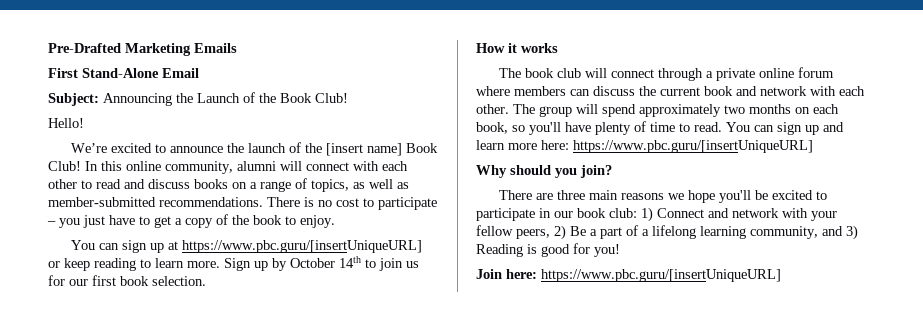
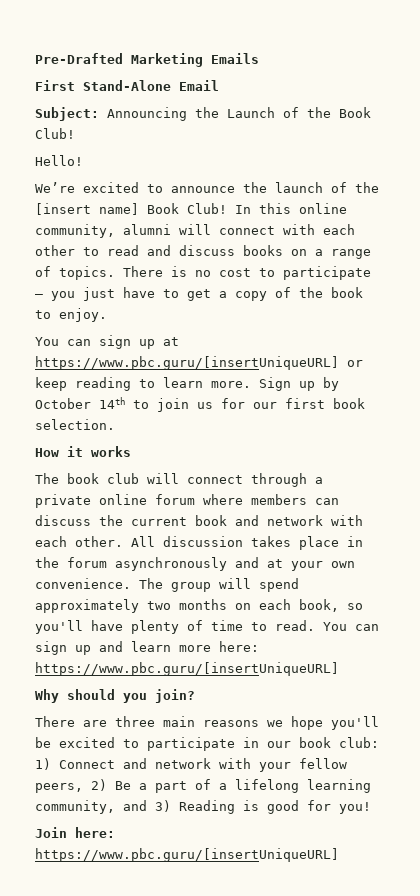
- In this online community, alumni will connect with each other to read and discuss books on a range of topics, as well as member-submitted recommendations.
+ In this online community, alumni will connect with each other to read and discuss books on a range of topics.
+ All discussion takes place in the forum asynchronously and at your own convenience.

